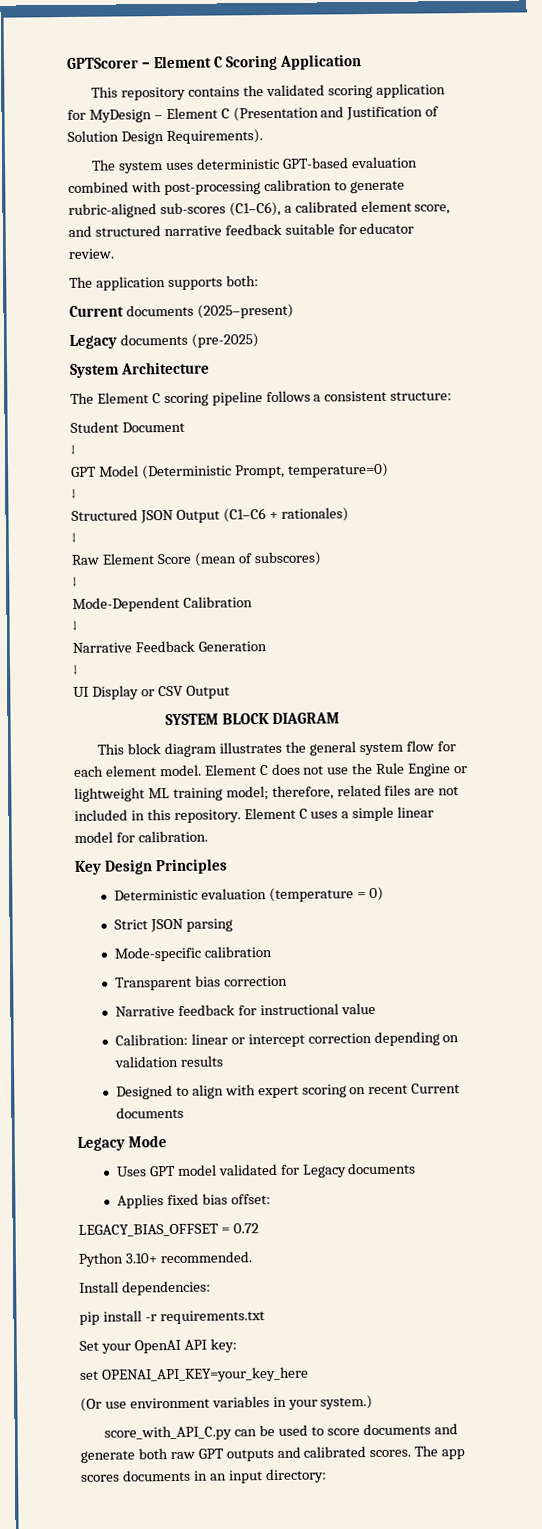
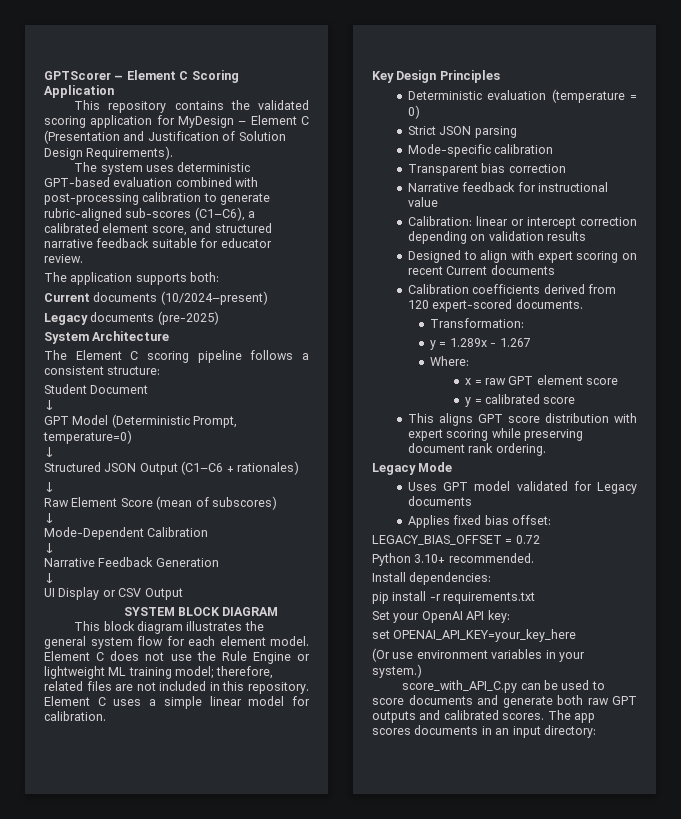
- Current documents (2025–present)
+ Current documents (10/2024–present)
+ Calibration coefficients derived from 120 expert-scored documents.
+ Transformation:
+ y = 1.289x − 1.267
+ Where:
+ x = raw GPT element score
+ y = calibrated score
+ This aligns GPT score distribution with expert scoring while preserving document rank ordering.

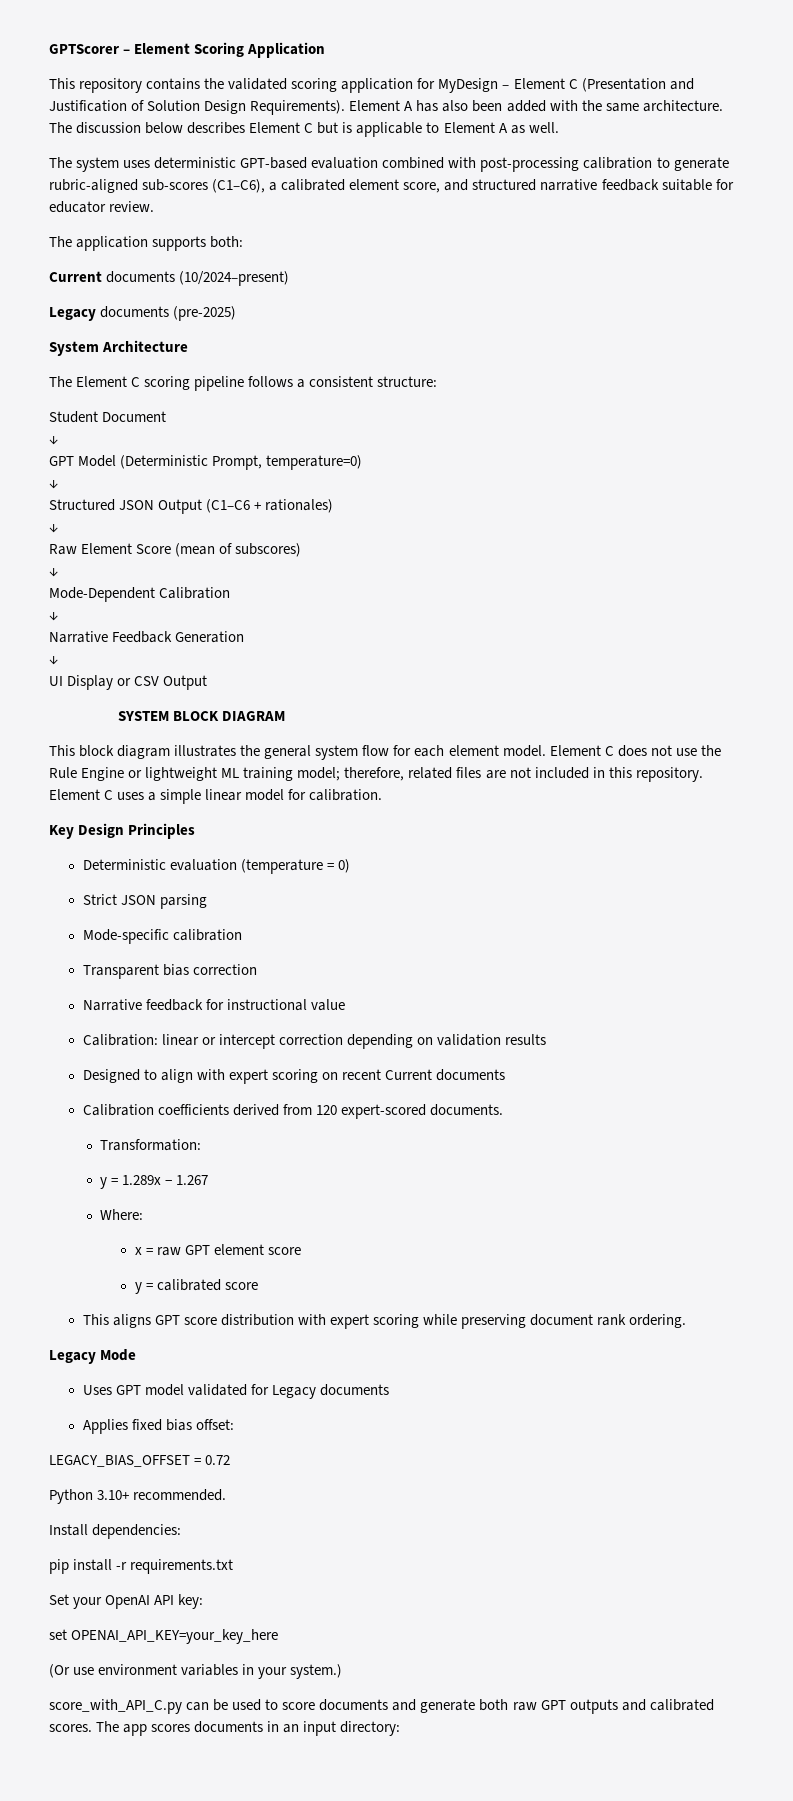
- GPTScorer – Element C Scoring Application
+ GPTScorer – Element Scoring Application
+ Element A has also been added with the same architecture. The discussion below describes Element C but is applicable to Element A as well.

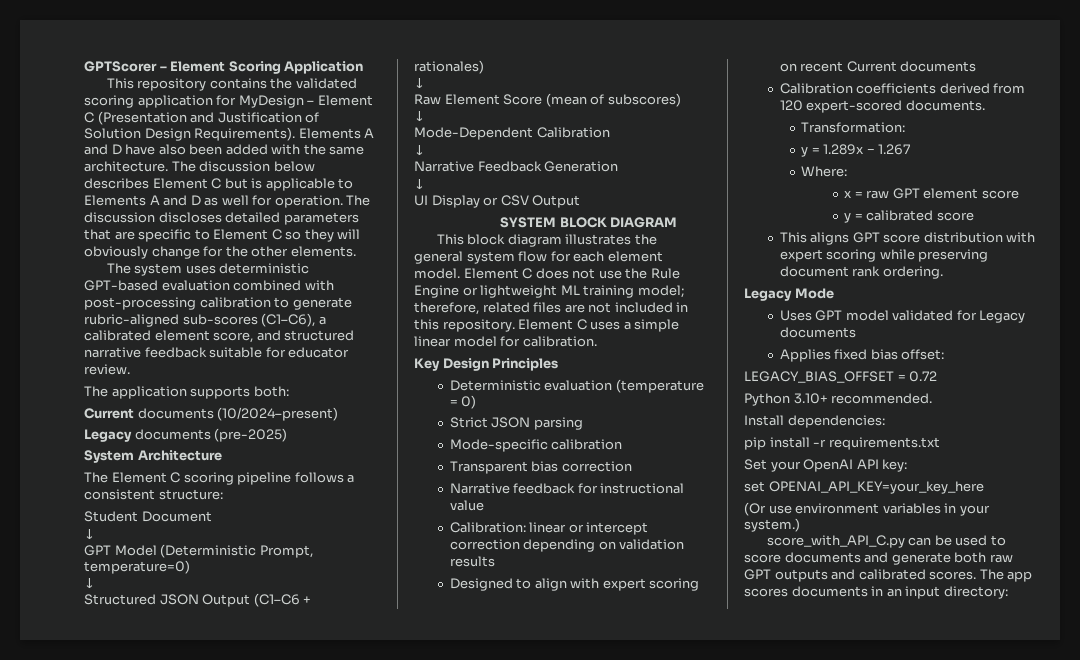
- Element A has also been added with the same architecture.
+ Elements A and D have also been added with the same architecture.
- The discussion below describes Element C but is applicable to Element A as well.
+ The discussion below describes Element C but is applicable to Elements A and D as well for operation. The discussion discloses detailed parameters that are specific to Element C so they will obviously change for the other elements.

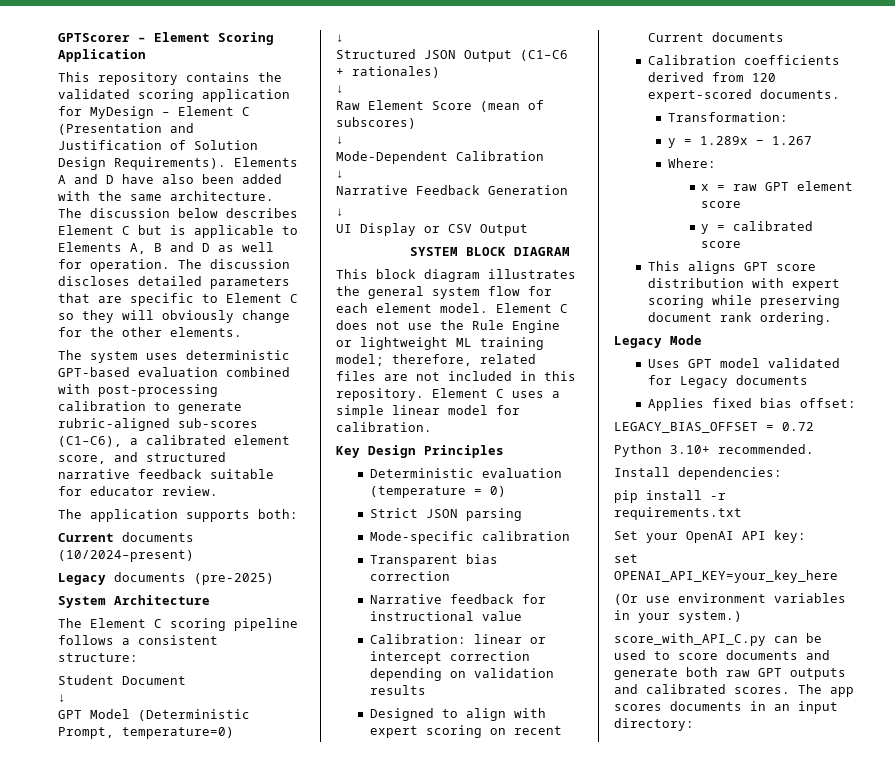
- The discussion below describes Element C but is applicable to Elements A and D as well for operation.
+ The discussion below describes Element C but is applicable to Elements A, B and D as well for operation.

